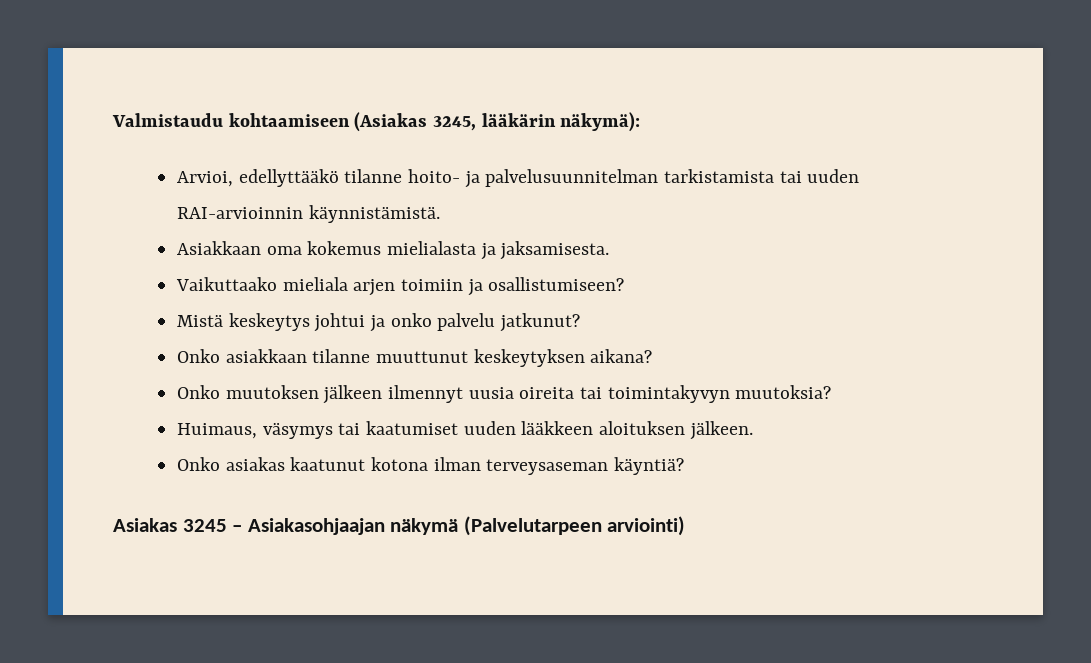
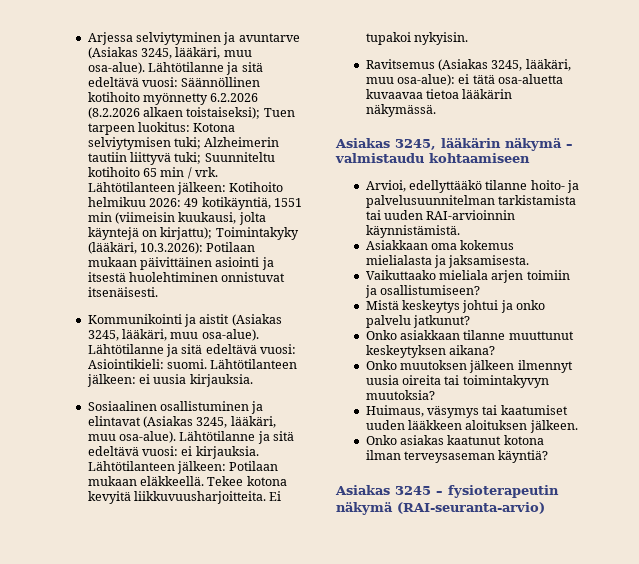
- Valmistaudu kohtaamiseen (Asiakas 3245, lääkärin näkymä):
+ Arjessa selviytyminen ja avuntarve (Asiakas 3245, lääkäri, muu osa-alue). Lähtötilanne ja sitä edeltävä vuosi: Säännöllinen kotihoito myönnetty 6.2.2026 (8.2.2026 alkaen toistaiseksi); Tuen tarpeen luokitus: Kotona selviytymisen tuki; Alzheimerin tautiin liittyvä tuki; Suunniteltu kotihoito 65 min / vrk. Lähtötilanteen jälkeen: Kotihoito helmikuu 2026: 49 kotikäyntiä, 1551 min (viimeisin kuukausi, jolta käyntejä on kirjattu); Toimintakyky (lääkäri, 10.3.2026): Potilaan mukaan päivittäinen asiointi ja itsestä huolehtiminen onnistuvat itsenäisesti.
+ Kommunikointi ja aistit (Asiakas 3245, lääkäri, muu osa-alue). Lähtötilanne ja sitä edeltävä vuosi: Asiointikieli: suomi. Lähtötilanteen jälkeen: ei uusia kirjauksia.
+ Sosiaalinen osallistuminen ja elintavat (Asiakas 3245, lääkäri, muu osa-alue). Lähtötilanne ja sitä edeltävä vuosi: ei kirjauksia. Lähtötilanteen jälkeen: Potilaan mukaan eläkkeellä. Tekee kotona kevyitä liikkuvuusharjoitteita. Ei tupakoi nykyisin.
+ Ravitsemus (Asiakas 3245, lääkäri, muu osa-alue): ei tätä osa-aluetta kuvaavaa tietoa lääkärin näkymässä.
+ Asiakas 3245, lääkärin näkymä – valmistaudu kohtaamiseen
- Asiakas 3245 – Asiakasohjaajan näkymä (Palvelutarpeen arviointi)
+ Asiakas 3245 – fysioterapeutin näkymä (RAI-seuranta-arvio)

